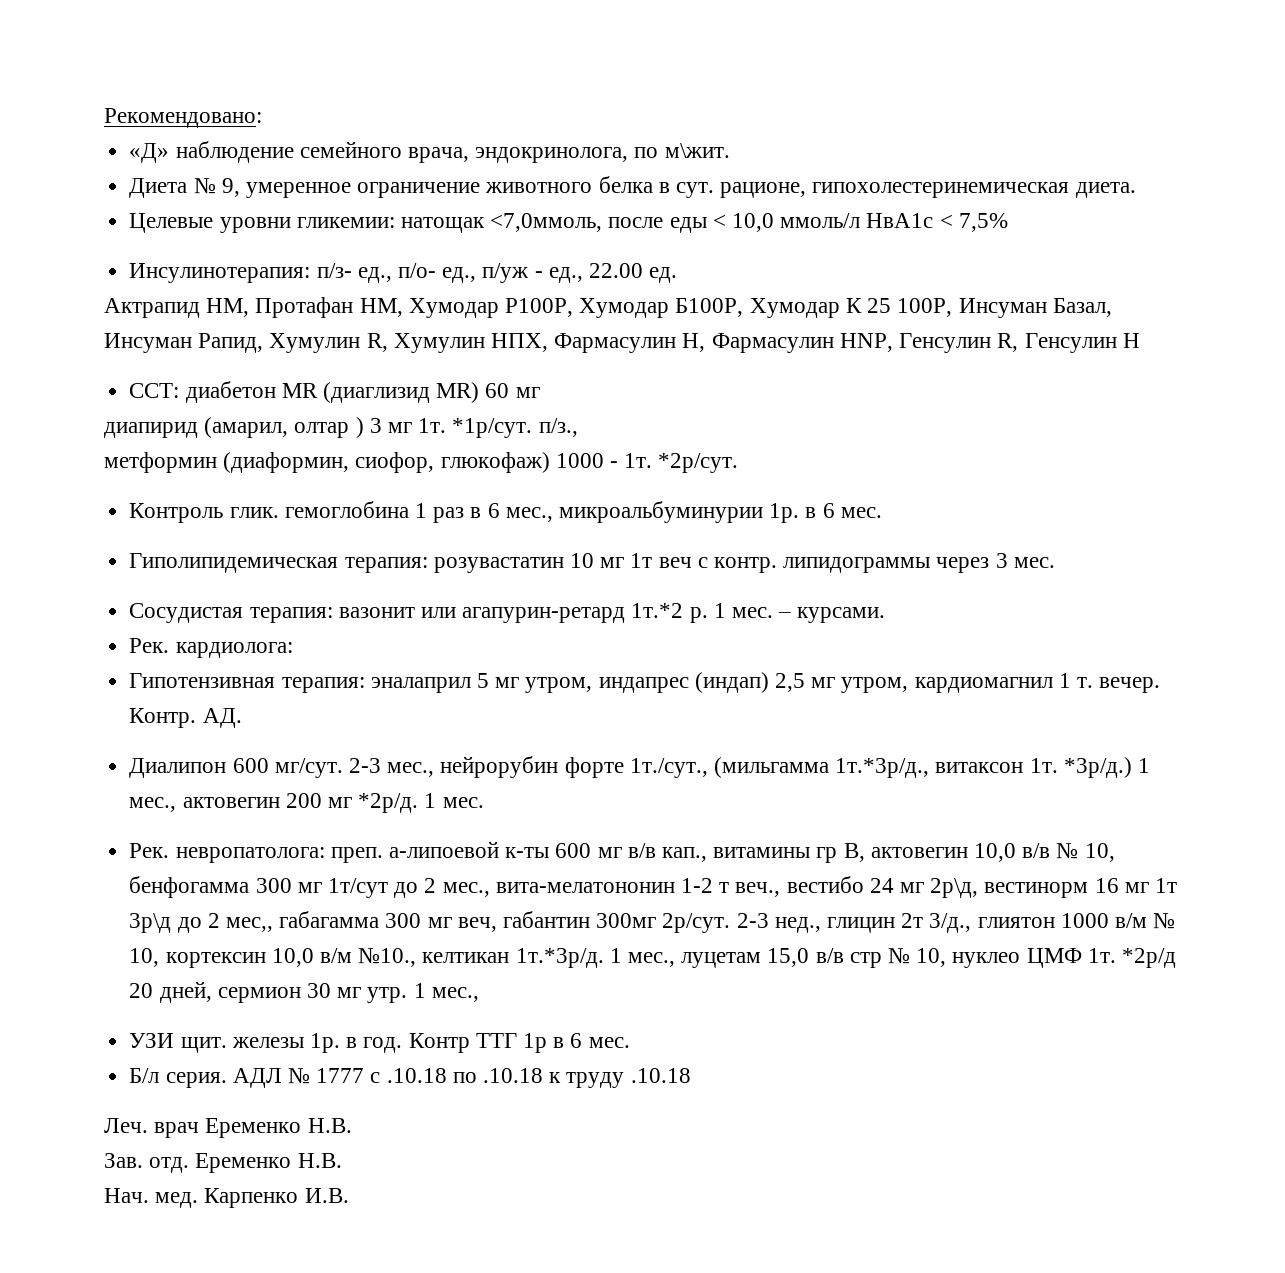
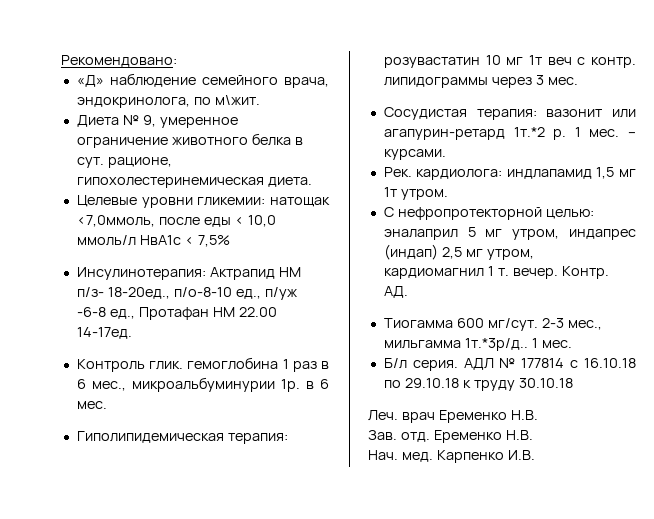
- Инсулинотерапия: п/з- ед., п/о- ед., п/уж - ед., 22.00 ед.
- Актрапид НМ, Протафан НМ, Хумодар Р100Р, Хумодар Б100Р, Хумодар К 25 100Р, Инсуман Базал, Инсуман Рапид, Хумулин R, Хумулин НПХ, Фармасулин Н, Фармасулин НNР, Генсулин R, Генсулин Н
- ССТ: диабетон МR (диаглизид МR) 60 мг
- диапирид (амарил, олтар ) 3 мг 1т. *1р/сут. п/з.,
- метформин (диаформин, сиофор, глюкофаж) 1000 - 1т. *2р/сут.
+ Инсулинотерапия: Актрапид НМ п/з- 18-20ед., п/о-8-10 ед., п/уж -6-8 ед., Протафан НМ 22.00 14-17ед.
- Рек. кардиолога:
- Гипотензивная терапия: эналаприл 5 мг утром, индапрес (индап) 2,5 мг утром, кардиомагнил 1 т. вечер.
+ Рек. кардиолога: индлапамид 1,5 мг 1т утром.
+ С нефропротекторной целью: эналаприл 5 мг утром, индапрес (индап) 2,5 мг утром, кардиомагнил 1 т. вечер.
- Диалипон 600 мг/сут.
+ Тиогамма 600 мг/сут.
- 2-3 мес., нейрорубин форте 1т./сут., (мильгамма 1т.*3р/д., витаксон 1т. *3р/д.) 1 мес., актовегин 200 мг *2р/д. 1 мес.
- Рек. невропатолога: преп. а-липоевой к-ты 600 мг в/в кап., витамины гр В, актовегин 10,0 в/в № 10, бенфогамма 300 мг 1т/сут до 2 мес., вита-мелатононин 1-2 т веч., вестибо 24 мг 2р\д, вестинорм 16 мг 1т 3р\д до 2 мес,, габагамма 300 мг веч, габантин 300мг 2р/сут. 2-3 нед., глицин 2т 3/д., глиятон 1000 в/м № 10, кортексин 10,0 в/м №10., келтикан 1т.*3р/д. 1 мес., луцетам 15,0 в/в стр № 10, нуклео ЦМФ 1т. *2р/д 20 дней, сермион 30 мг утр. 1 мес.,
- УЗИ щит. железы 1р. в год. Контр ТТГ 1р в 6 мес.
+ 2-3 мес., мильгамма 1т.*3р/д.. 1 мес.
- АДЛ № 1777 с .10.18 по .10.18 к труду .10.18
+ АДЛ № 177814 с 16.10.18 по 29.10.18 к труду 30.10.18

